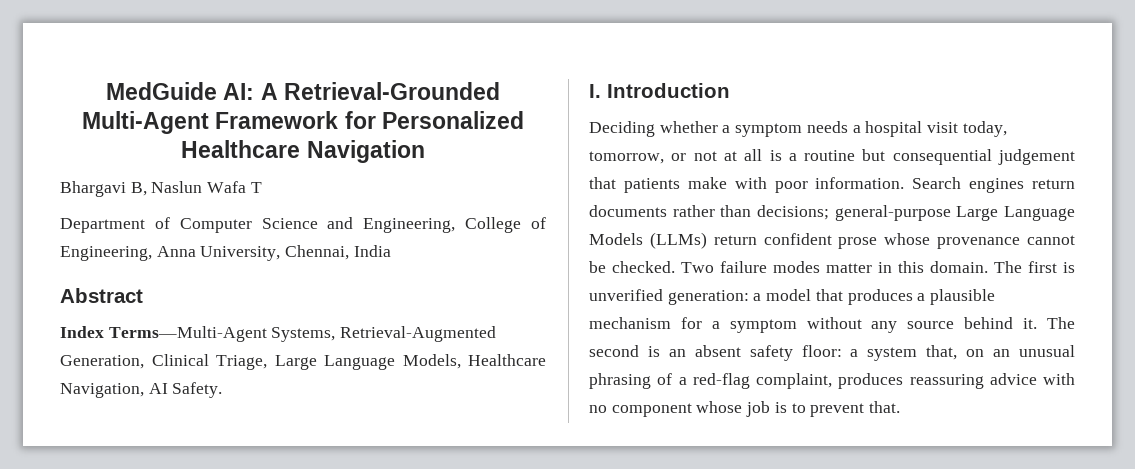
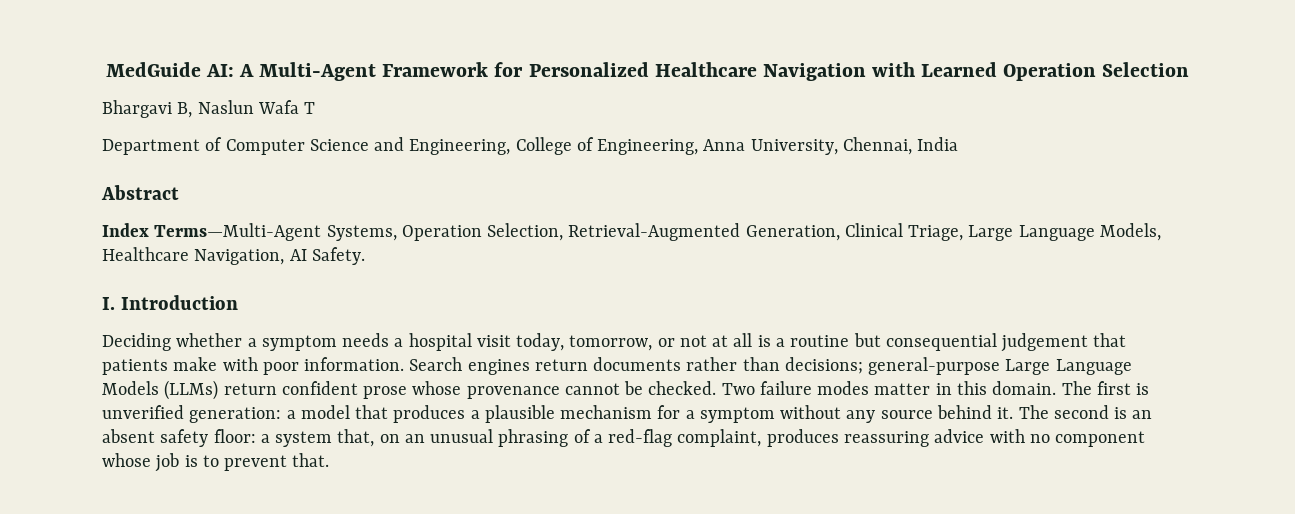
- MedGuide AI: A Retrieval-Grounded Multi-Agent Framework for Personalized Healthcare Navigation
+ MedGuide AI: A Multi-Agent Framework for Personalized Healthcare Navigation with Learned Operation Selection
- Index Terms—Multi-Agent Systems, Retrieval-Augmented Generation, Clinical Triage, Large Language Models, Healthcare Navigation, AI Safety.
+ Index Terms—Multi-Agent Systems, Operation Selection, Retrieval-Augmented Generation, Clinical Triage, Large Language Models, Healthcare Navigation, AI Safety.

